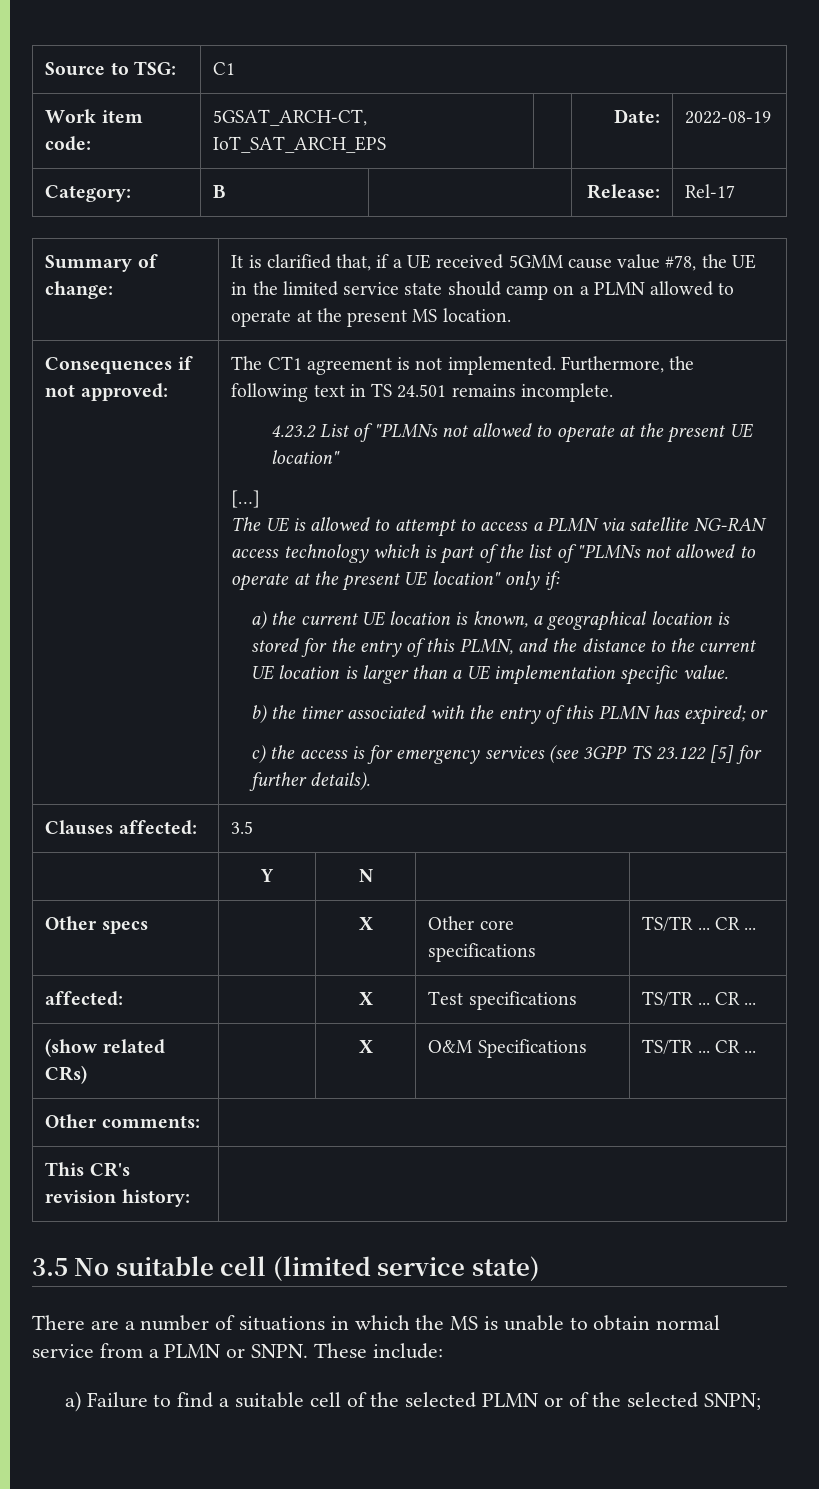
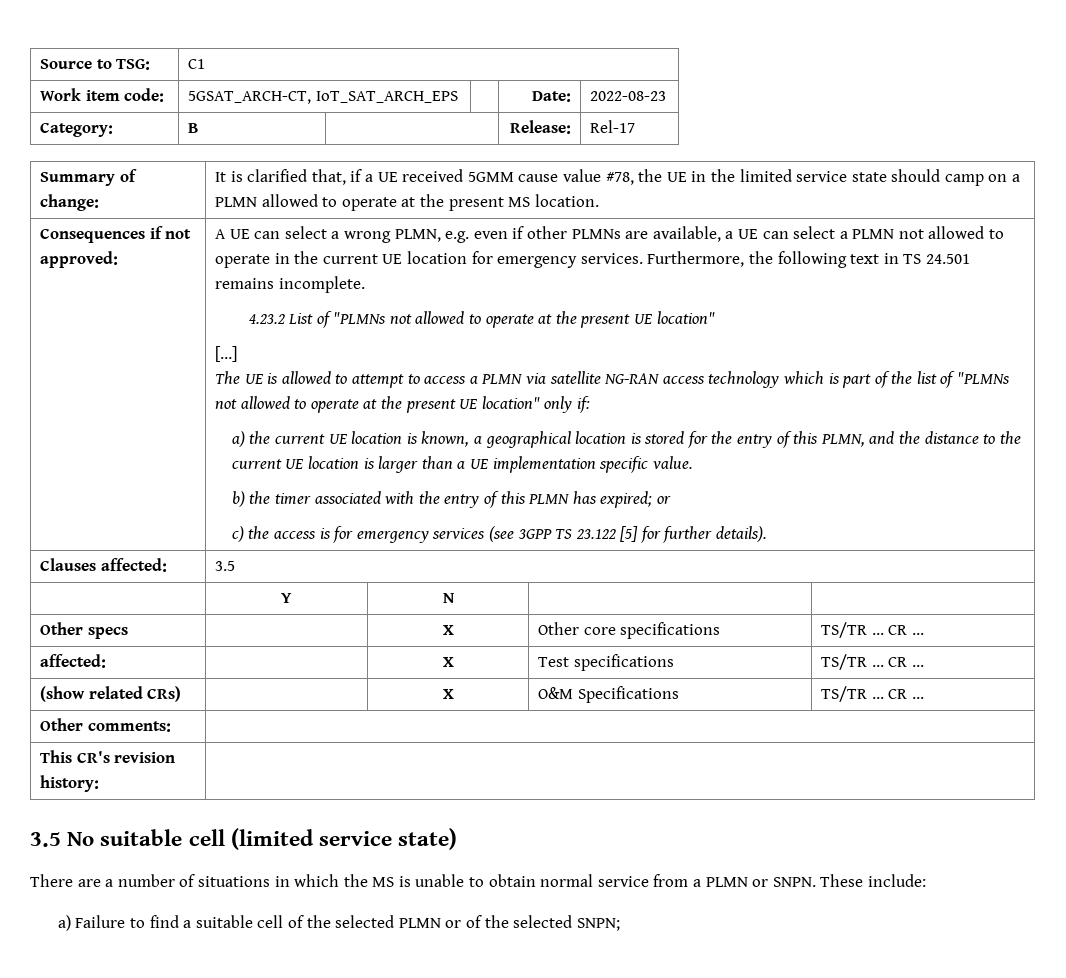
- Work item code: | 5GSAT_ARCH-CT, IoT_SAT_ARCH_EPS | | Date: | 2022-08-19
+ Work item code: | 5GSAT_ARCH-CT, IoT_SAT_ARCH_EPS | | Date: | 2022-08-23
- The CT1 agreement is not implemented.
+ A UE can select a wrong PLMN, e.g. even if other PLMNs are available, a UE can select a PLMN not allowed to operate in the current UE location for emergency services.

